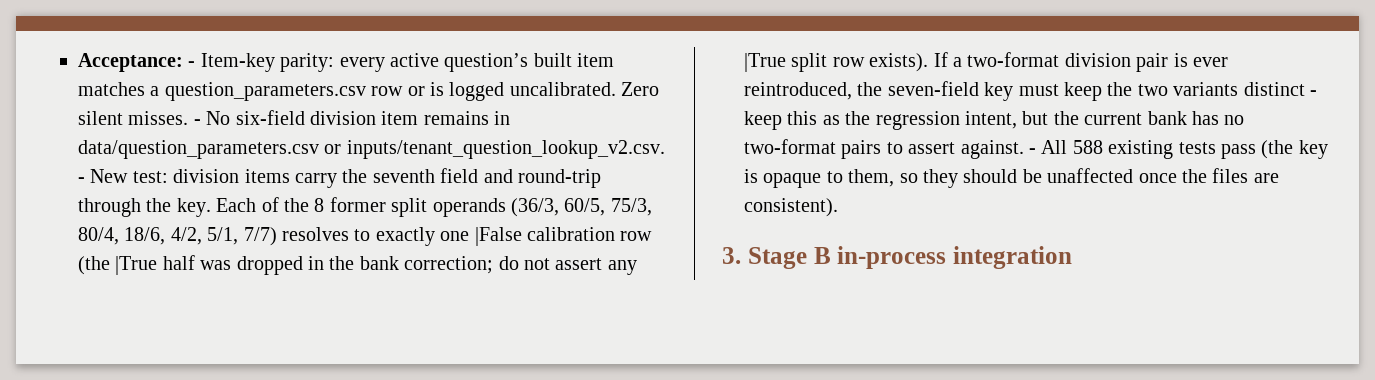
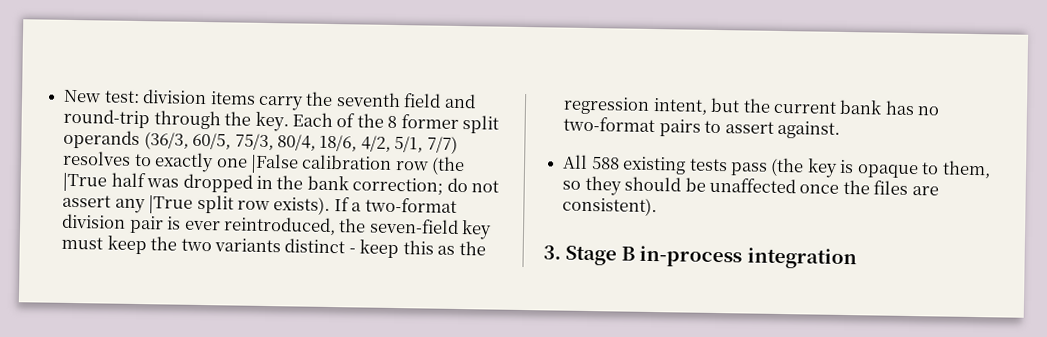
- Acceptance: - Item-key parity: every active question’s built item matches a question_parameters.csv row or is logged uncalibrated. Zero silent misses. - No six-field division item remains in data/question_parameters.csv or inputs/tenant_question_lookup_v2.csv. - New test: division items carry the seventh field and round-trip through the key.
+ New test: division items carry the seventh field and round-trip through the key.
- If a two-format division pair is ever reintroduced, the seven-field key must keep the two variants distinct - keep this as the regression intent, but the current bank has no two-format pairs to assert against. - All 588 existing tests pass (the key is opaque to them, so they should be unaffected once the files are consistent).
+ If a two-format division pair is ever reintroduced, the seven-field key must keep the two variants distinct - keep this as the regression intent, but the current bank has no two-format pairs to assert against.
+ All 588 existing tests pass (the key is opaque to them, so they should be unaffected once the files are consistent).

